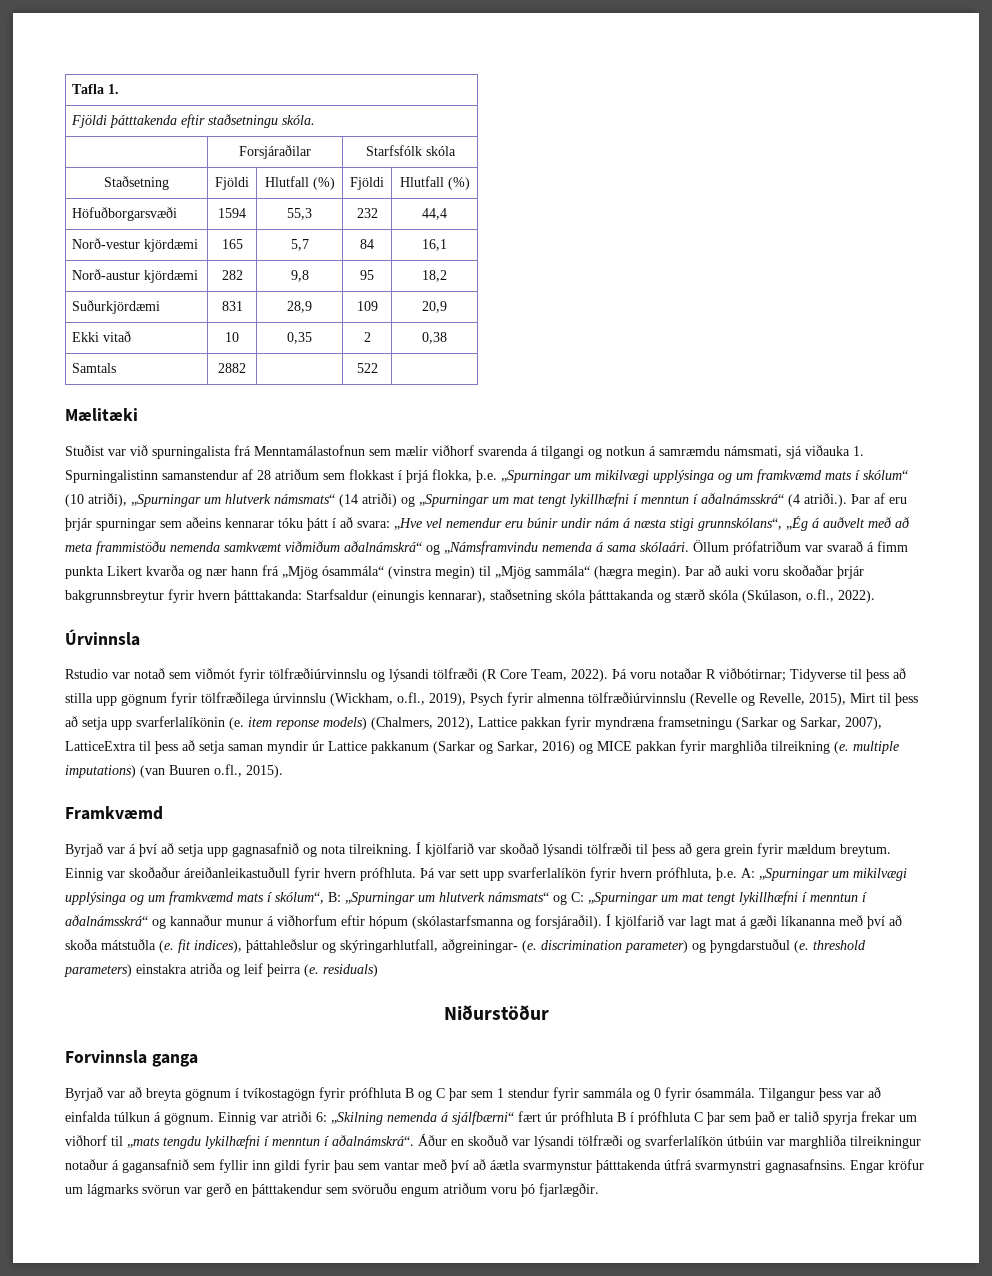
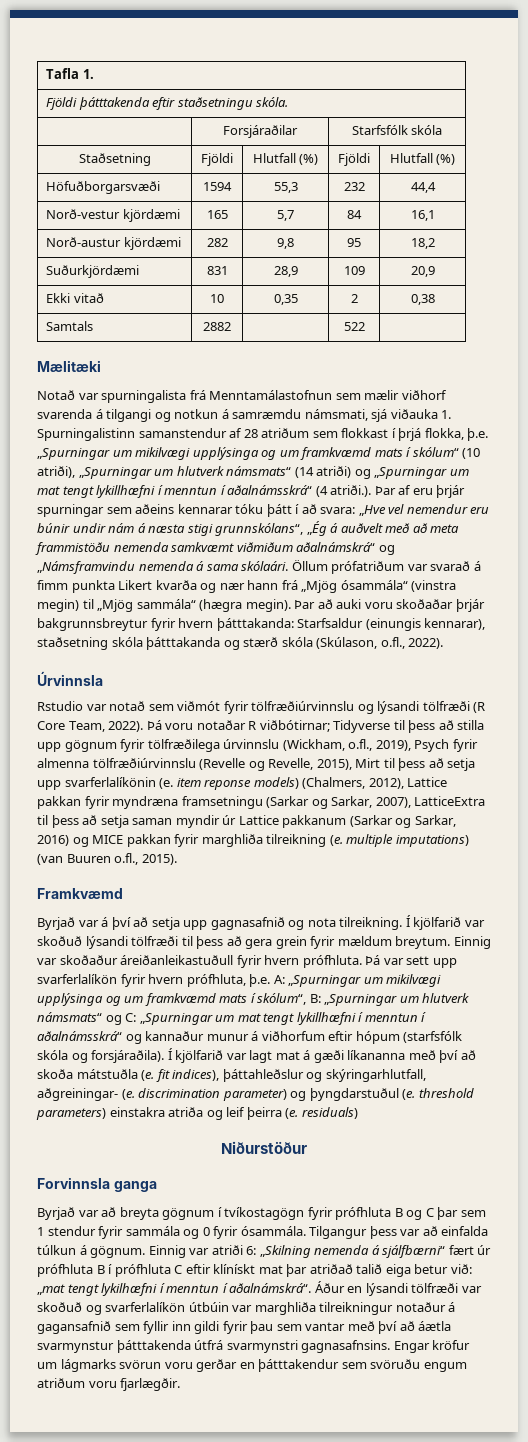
- Stuðist var við spurningalista frá Menntamálastofnun sem mælir viðhorf svarenda á tilgangi og notkun á samræmdu námsmati, sjá viðauka 1. Spurningalistinn samanstendur af 28 atriðum sem flokkast í þrjá flokka, þ.e. „Spurningar um mikilvægi upplýsinga og um framkvæmd mats í skólum“ (10 atriði), „Spurningar um hlutverk námsmats“ (14 atriði) og „Spurningar um mat tengt lykillhæfni í menntun í aðalnámsskrá“ (4 atriði.). Þar af eru þrjár spurningar sem aðeins kennarar tóku þátt í að svara:
+ Notað var spurningalista frá Menntamálastofnun sem mælir viðhorf svarenda á tilgangi og notkun á samræmdu námsmati, sjá viðauka 1. Spurningalistinn samanstendur af 28 atriðum sem flokkast í þrjá flokka, þ.e. „Spurningar um mikilvægi upplýsinga og um framkvæmd mats í skólum“ (10 atriði), „Spurningar um hlutverk námsmats“ (14 atriði) og „Spurningar um mat tengt lykillhæfni í menntun í aðalnámsskrá“ (4 atriði.). Þar af eru þrjár spurningar sem aðeins kennarar tóku þátt í að svara:
- Í kjölfarið var skoðað lýsandi tölfræði til þess að gera grein fyrir mældum breytum.
+ Í kjölfarið var skoðuð lýsandi tölfræði til þess að gera grein fyrir mældum breytum.
- Þá var sett upp svarferlalíkön fyrir hvern prófhluta, þ.e. A: „Spurningar um mikilvægi upplýsinga og um framkvæmd mats í skólum“, B: „Spurningar um hlutverk námsmats“ og C: „Spurningar um mat tengt lykillhæfni í menntun í aðalnámsskrá“ og kannaður munur á viðhorfum eftir hópum (skólastarfsmanna og forsjáraðil).
+ Þá var sett upp svarferlalíkön fyrir hvern prófhluta, þ.e. A: „Spurningar um mikilvægi upplýsinga og um framkvæmd mats í skólum“, B: „Spurningar um hlutverk námsmats“ og C: „Spurningar um mat tengt lykillhæfni í menntun í aðalnámsskrá“ og kannaður munur á viðhorfum eftir hópum (starfsfólk skóla og forsjáraðila).
- Einnig var atriði 6: „Skilning nemenda á sjálfbærni“ fært úr prófhluta B í prófhluta C þar sem það er talið spyrja frekar um viðhorf til „mats tengdu lykilhæfni í menntun í aðalnámskrá“.
+ Einnig var atriði 6: „Skilning nemenda á sjálfbærni“ fært úr prófhluta B í prófhluta C eftir klínískt mat þar atriðað talið eiga betur við: „mat tengt lykilhæfni í menntun í aðalnámskrá“.
- Áður en skoðuð var lýsandi tölfræði og svarferlalíkön útbúin var marghliða tilreikningur notaður á gagansafnið sem fyllir inn gildi fyrir þau sem vantar með því að áætla svarmynstur þátttakenda útfrá svarmynstri gagnasafnsins.
+ Áður en lýsandi tölfræði var skoðuð og svarferlalíkön útbúin var marghliða tilreikningur notaður á gagansafnið sem fyllir inn gildi fyrir þau sem vantar með því að áætla svarmynstur þátttakenda útfrá svarmynstri gagnasafnsins.
- Engar kröfur um lágmarks svörun var gerð en þátttakendur sem svöruðu engum atriðum voru þó fjarlægðir.
+ Engar kröfur um lágmarks svörun voru gerðar en þátttakendur sem svöruðu engum atriðum voru fjarlægðir.

